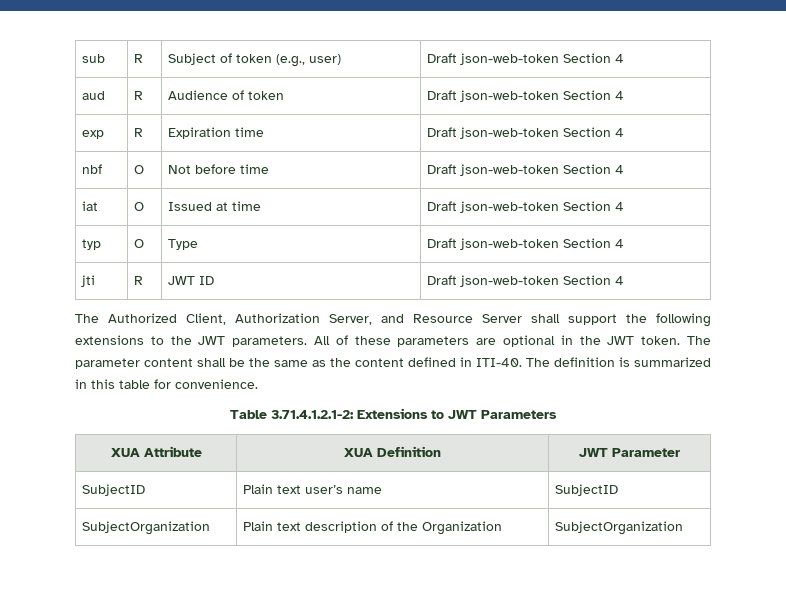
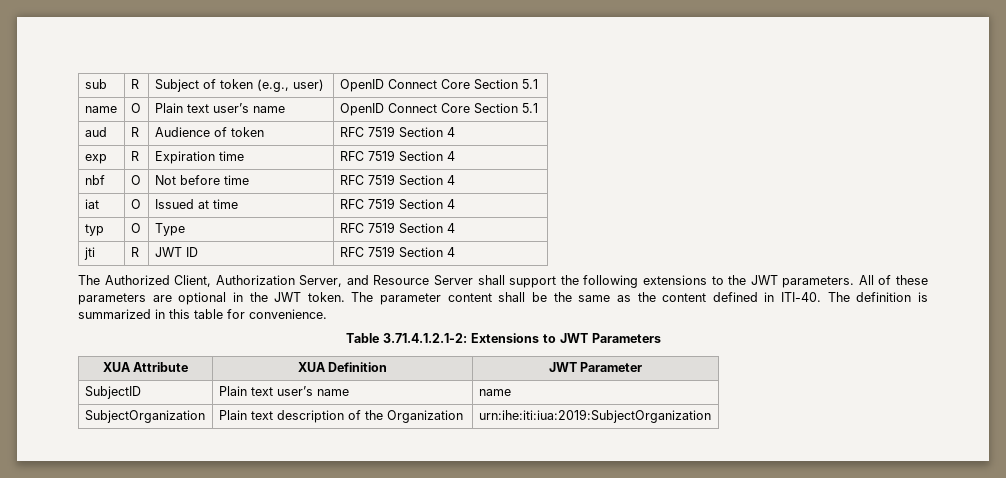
- sub | R | Subject of token (e.g., user) | Draft json-web-token Section 4
+ sub | R | Subject of token (e.g., user) | OpenID Connect Core Section 5.1
+ name | O | Plain text user’s name | OpenID Connect Core Section 5.1
- aud | R | Audience of token | Draft json-web-token Section 4
+ aud | R | Audience of token | RFC 7519 Section 4
- exp | R | Expiration time | Draft json-web-token Section 4
+ exp | R | Expiration time | RFC 7519 Section 4
- nbf | O | Not before time | Draft json-web-token Section 4
+ nbf | O | Not before time | RFC 7519 Section 4
- iat | O | Issued at time | Draft json-web-token Section 4
+ iat | O | Issued at time | RFC 7519 Section 4
- typ | O | Type | Draft json-web-token Section 4
+ typ | O | Type | RFC 7519 Section 4
- jti | R | JWT ID | Draft json-web-token Section 4
+ jti | R | JWT ID | RFC 7519 Section 4
- SubjectID | Plain text user’s name | SubjectID
+ SubjectID | Plain text user’s name | name
- SubjectOrganization | Plain text description of the Organization | SubjectOrganization
+ SubjectOrganization | Plain text description of the Organization | urn:ihe:iti:iua:2019:SubjectOrganization

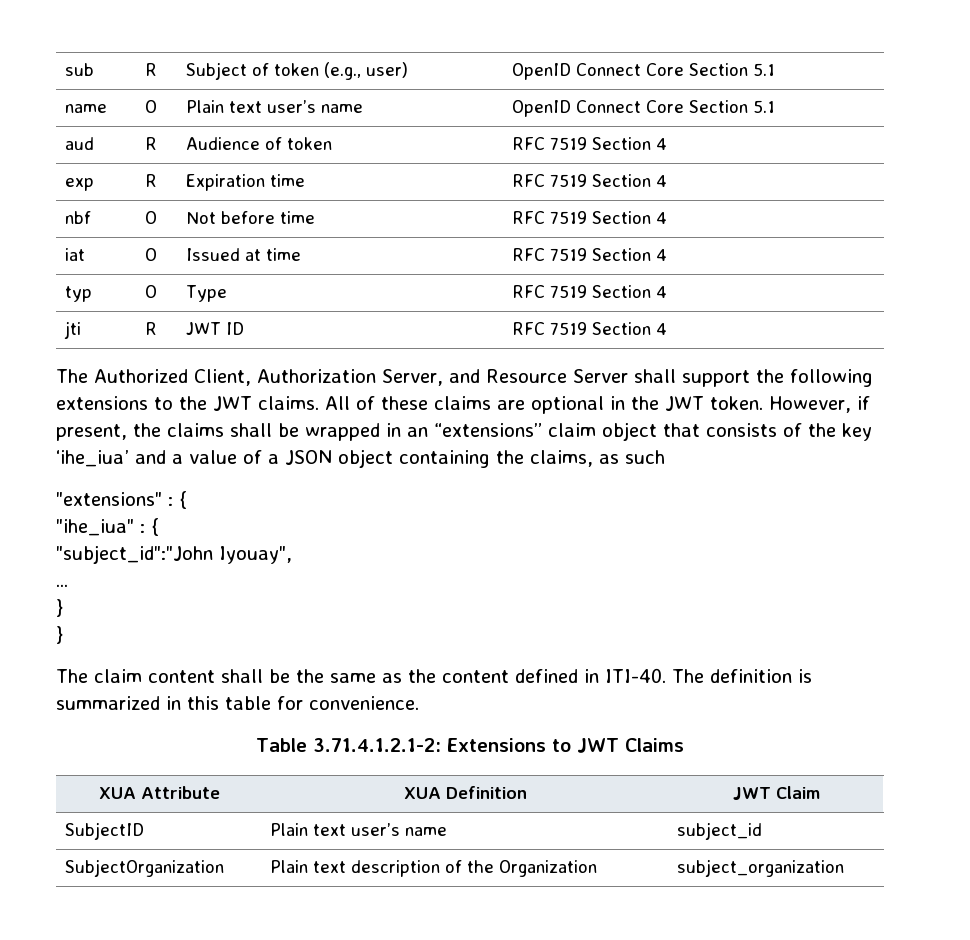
- The Authorized Client, Authorization Server, and Resource Server shall support the following extensions to the JWT parameters.
+ The Authorized Client, Authorization Server, and Resource Server shall support the following extensions to the JWT claims.
- All of these parameters are optional in the JWT token.
+ All of these claims are optional in the JWT token.
- The parameter content shall be the same as the content defined in ITI-40.
+ However, if present, the claims shall be wrapped in an “extensions” claim object that consists of the key ‘ihe_iua’ and a value of a JSON object containing the claims, as such
+ "extensions" : {
+ "ihe_iua" : {
+ "subject_id":"John Iyouay",
+ ...
+ }
+ }
+ The claim content shall be the same as the content defined in ITI-40.
- Table 3.71.4.1.2.1-2: Extensions to JWT Parameters
+ Table 3.71.4.1.2.1-2: Extensions to JWT Claims
- XUA Attribute | XUA Definition | JWT Parameter
+ XUA Attribute | XUA Definition | JWT Claim
- SubjectID | Plain text user’s name | name
+ SubjectID | Plain text user’s name | subject_id
- SubjectOrganization | Plain text description of the Organization | urn:ihe:iti:iua:2019:SubjectOrganization
+ SubjectOrganization | Plain text description of the Organization | subject_organization

